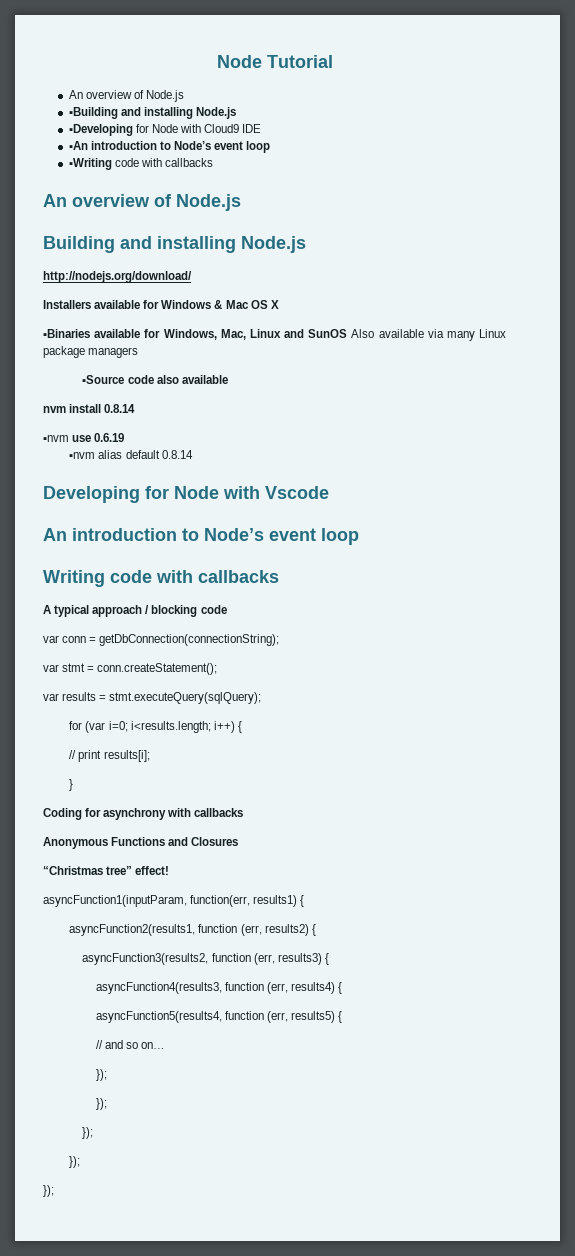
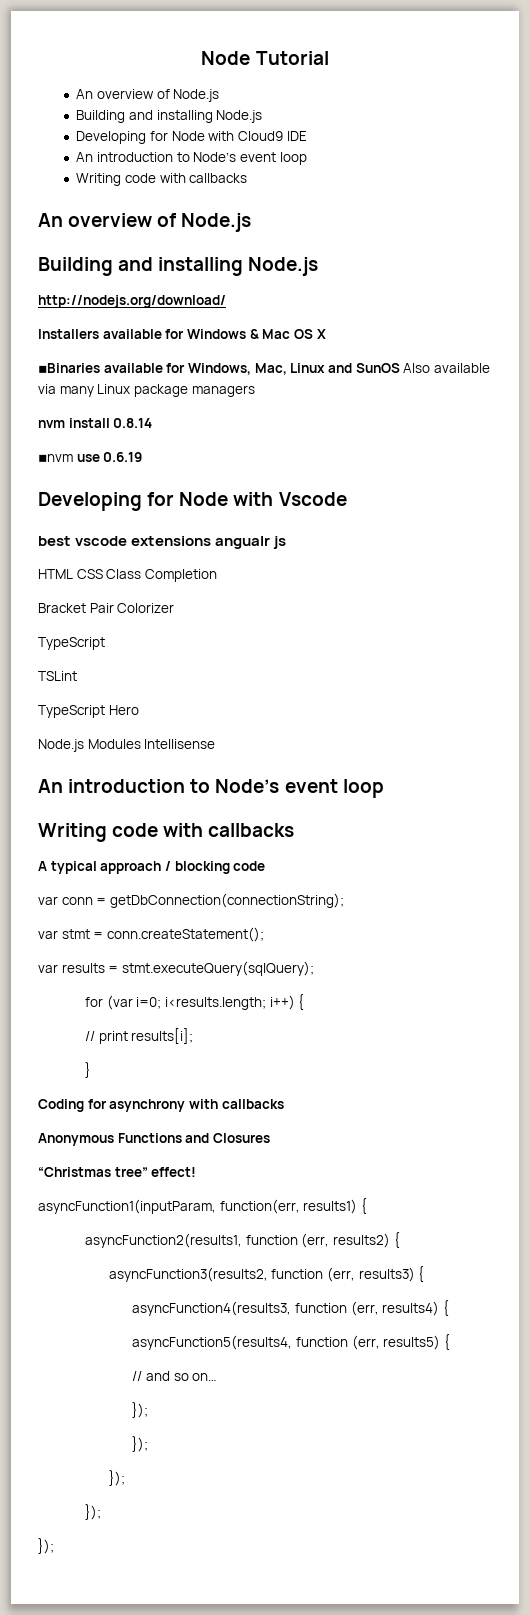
  Node Tutorial
  An overview of Node.js
- ▪Building and installing Node.js
- ▪Developing for Node with Cloud9 IDE
- ▪An introduction to Node’s event loop
- ▪Writing code with callbacks
+ Building and installing Node.js
+ Developing for Node with Cloud9 IDE
+ An introduction to Node’s event loop
+ Writing code with callbacks
- ▪Source code also available
- ▪nvm alias default 0.8.14
+ best vscode extensions angualr js
+ HTML CSS Class Completion
+ Bracket Pair Colorizer
+ TypeScript
+ TSLint
+ TypeScript Hero
+ Node.js Modules Intellisense

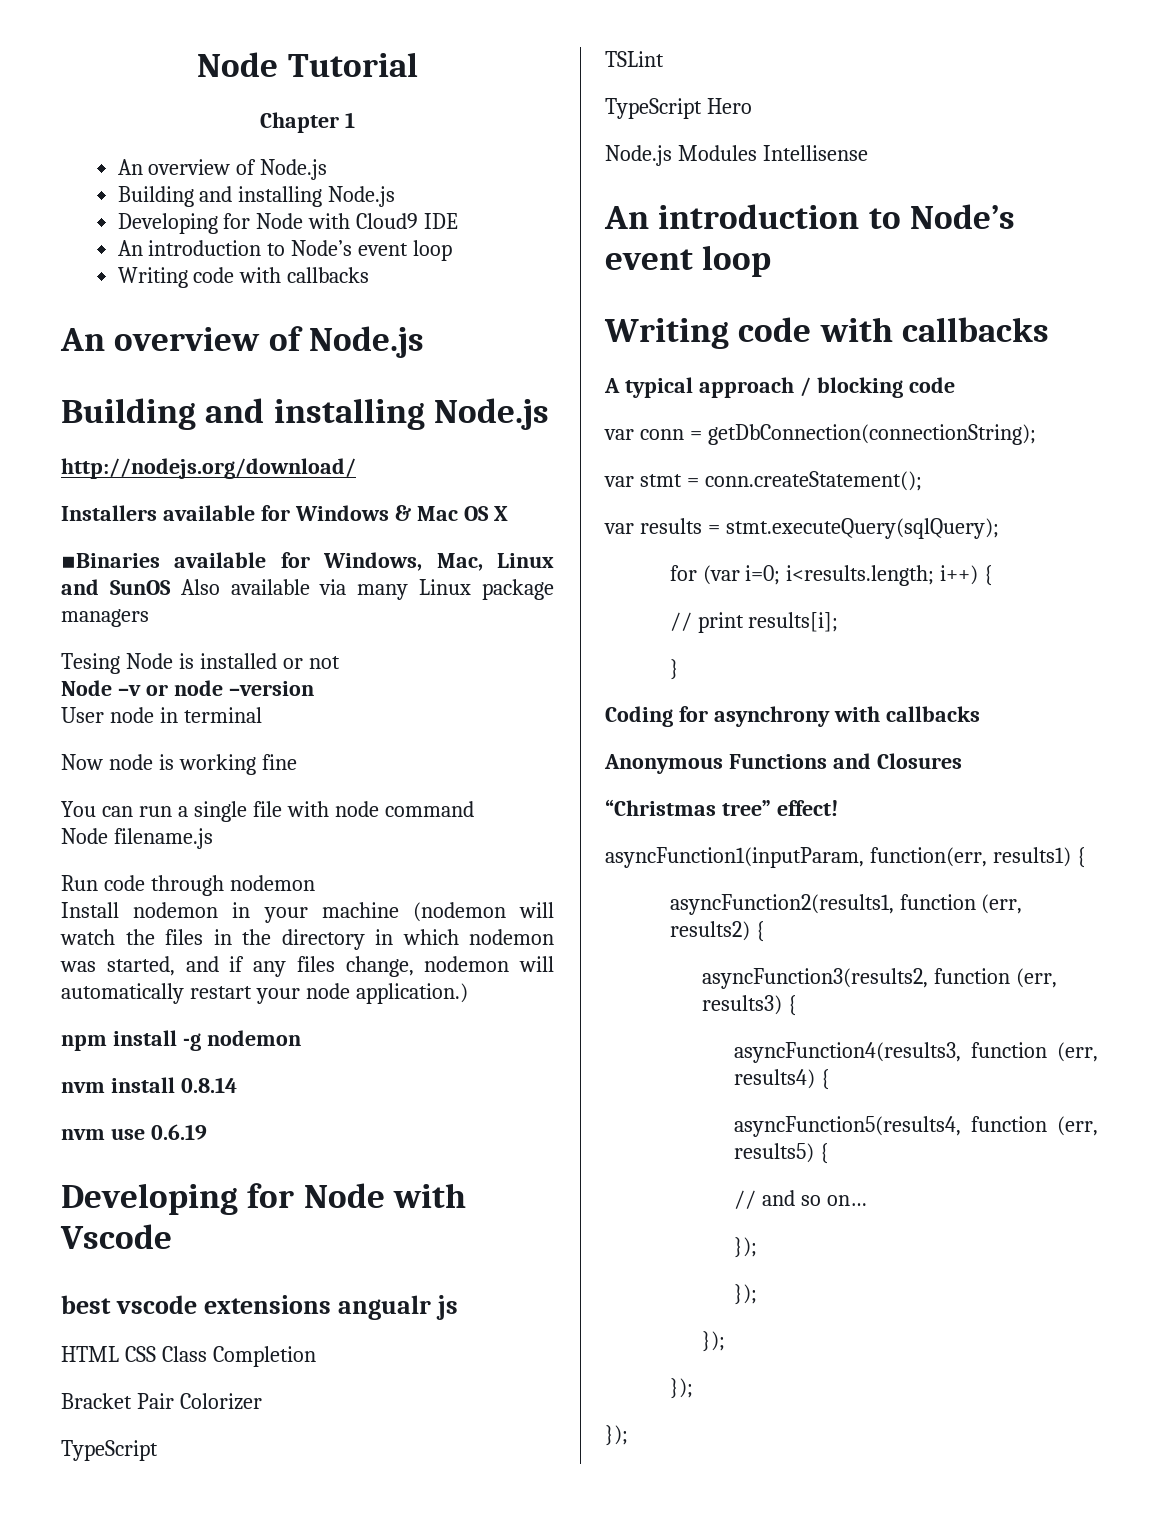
+ Chapter 1
+ Tesing Node is installed or not
+ Node –v or node –version
+ User node in terminal
+ Now node is working fine
+ You can run a single file with node command
+ Node filename.js
+ Run code through nodemon
+ Install nodemon in your machine (nodemon will watch the files in the directory in which nodemon was started, and if any files change, nodemon will automatically restart your node application.)
+ npm install -g nodemon
- ▪nvm use 0.6.19
+ nvm use 0.6.19

